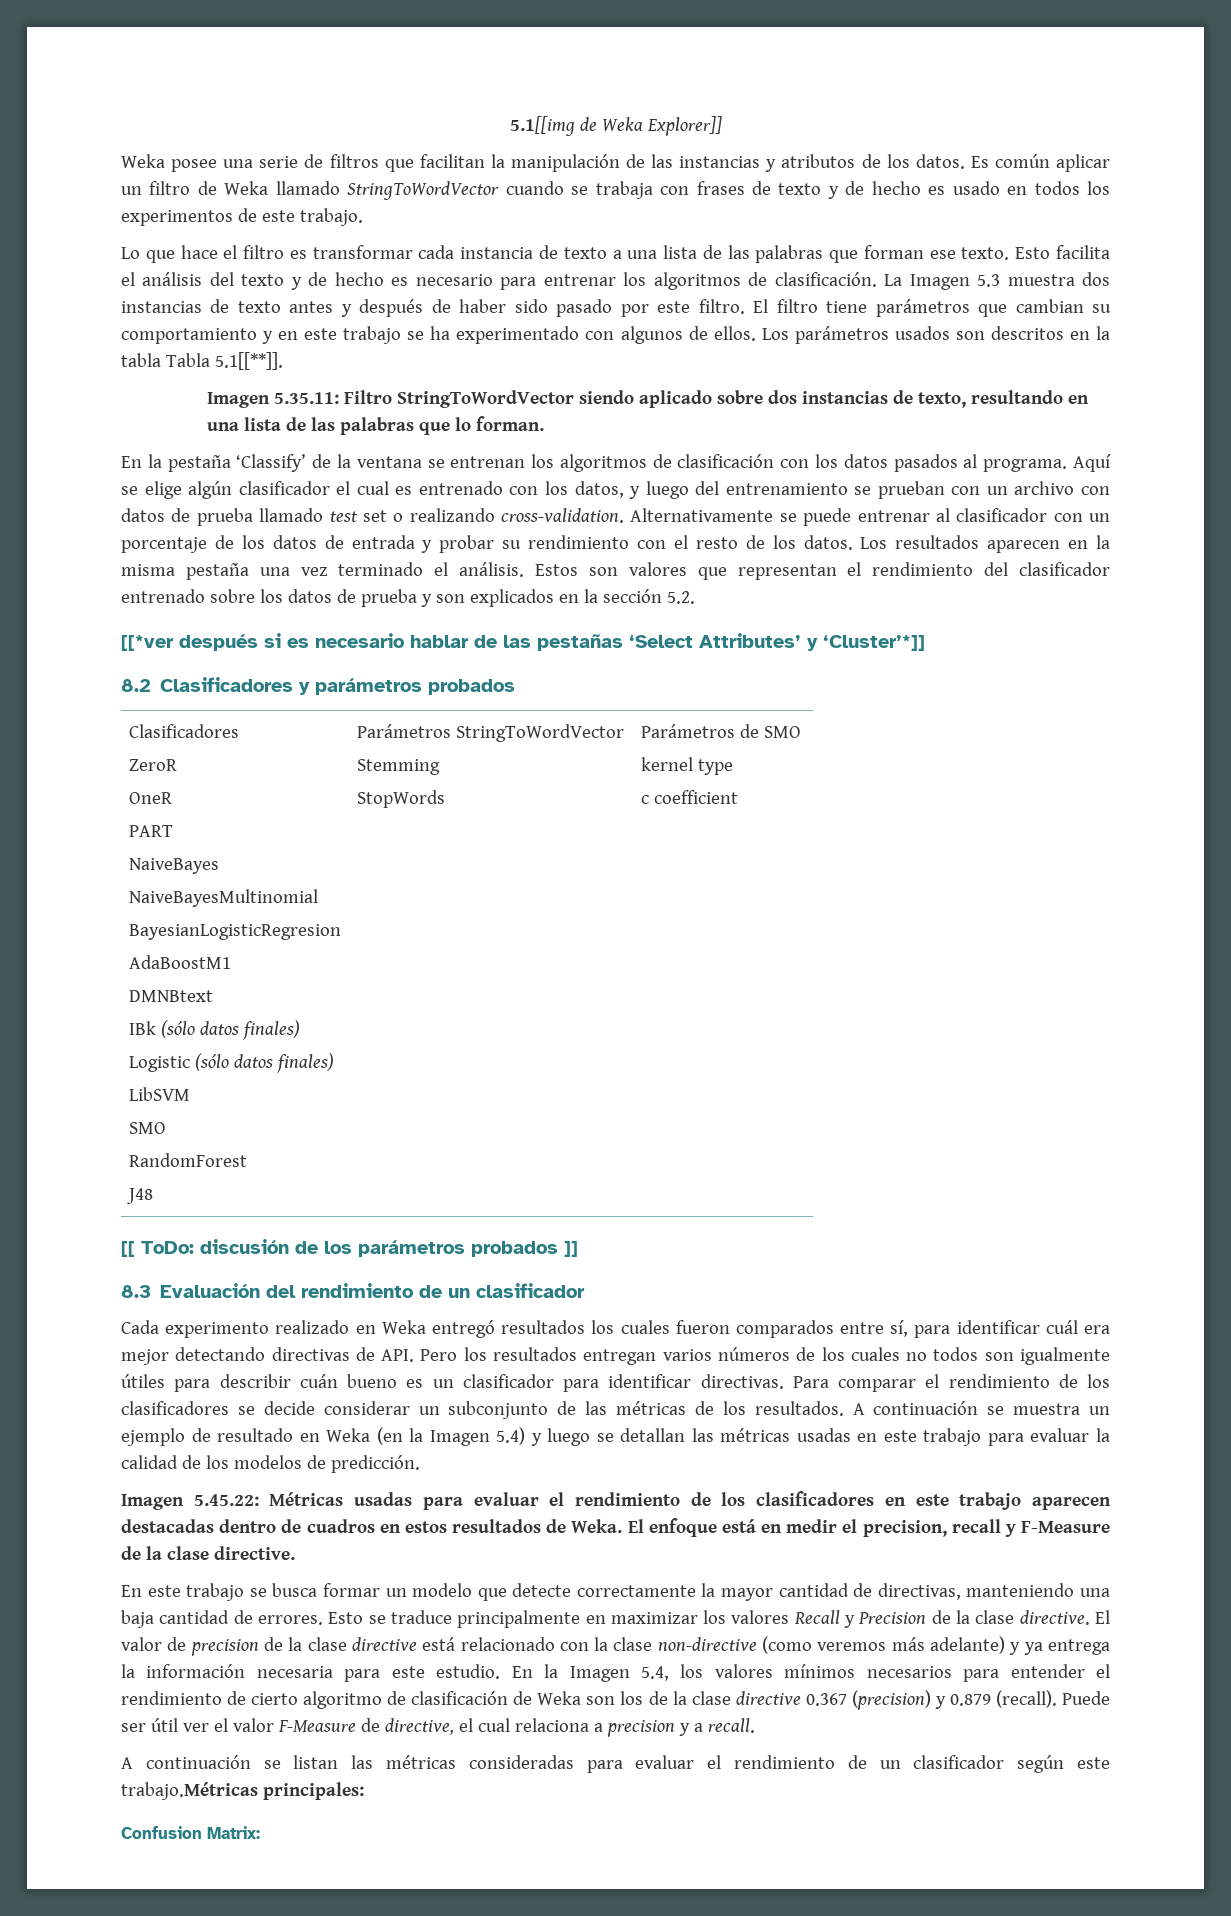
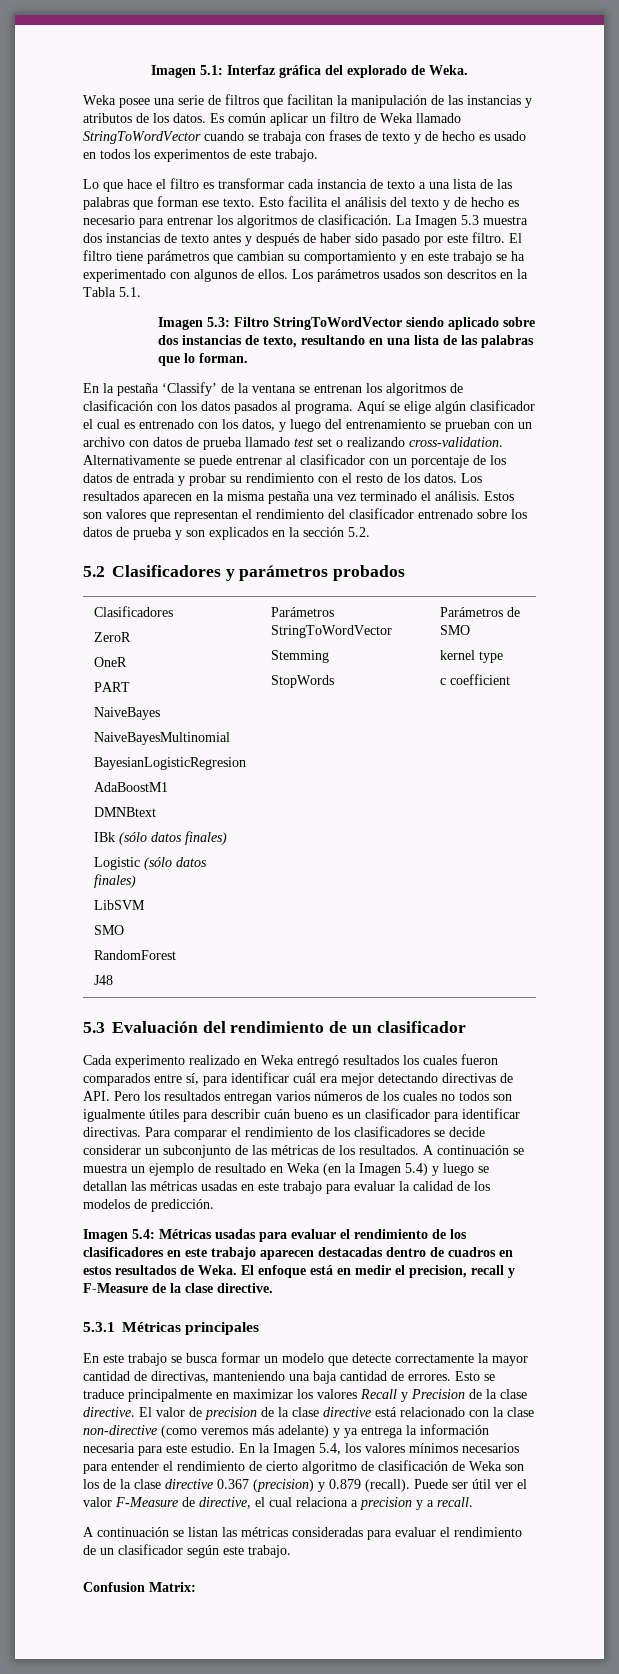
- 5.1[[img de Weka Explorer]]
+ Imagen 5.1: Interfaz gráfica del explorado de Weka.
- Los parámetros usados son descritos en la tabla Tabla 5.1[[**]].
- Imagen 5.35.11: Filtro StringToWordVector siendo aplicado sobre dos instancias de texto, resultando en una lista de las palabras que lo forman.
+ Los parámetros usados son descritos en la Tabla 5.1.
+ Imagen 5.3: Filtro StringToWordVector siendo aplicado sobre dos instancias de texto, resultando en una lista de las palabras que lo forman.
- [[*ver después si es necesario hablar de las pestañas ‘Select Attributes’ y ‘Cluster’*]]
- 8.2 Clasificadores y parámetros probados
+ 5.2 Clasificadores y parámetros probados
- [[ ToDo: discusión de los parámetros probados ]]
- 8.3 Evaluación del rendimiento de un clasificador
+ 5.3 Evaluación del rendimiento de un clasificador
- Imagen 5.45.22: Métricas usadas para evaluar el rendimiento de los clasificadores en este trabajo aparecen destacadas dentro de cuadros en estos resultados de Weka.
+ Imagen 5.4: Métricas usadas para evaluar el rendimiento de los clasificadores en este trabajo aparecen destacadas dentro de cuadros en estos resultados de Weka.
+ 5.3.1 Métricas principales
- A continuación se listan las métricas consideradas para evaluar el rendimiento de un clasificador según este trabajo.Métricas principales:
+ A continuación se listan las métricas consideradas para evaluar el rendimiento de un clasificador según este trabajo.

